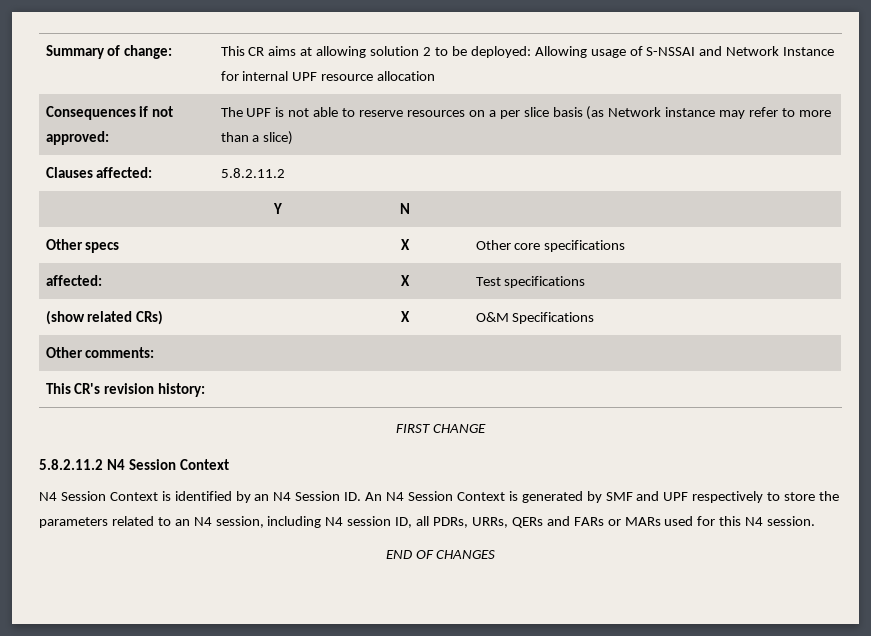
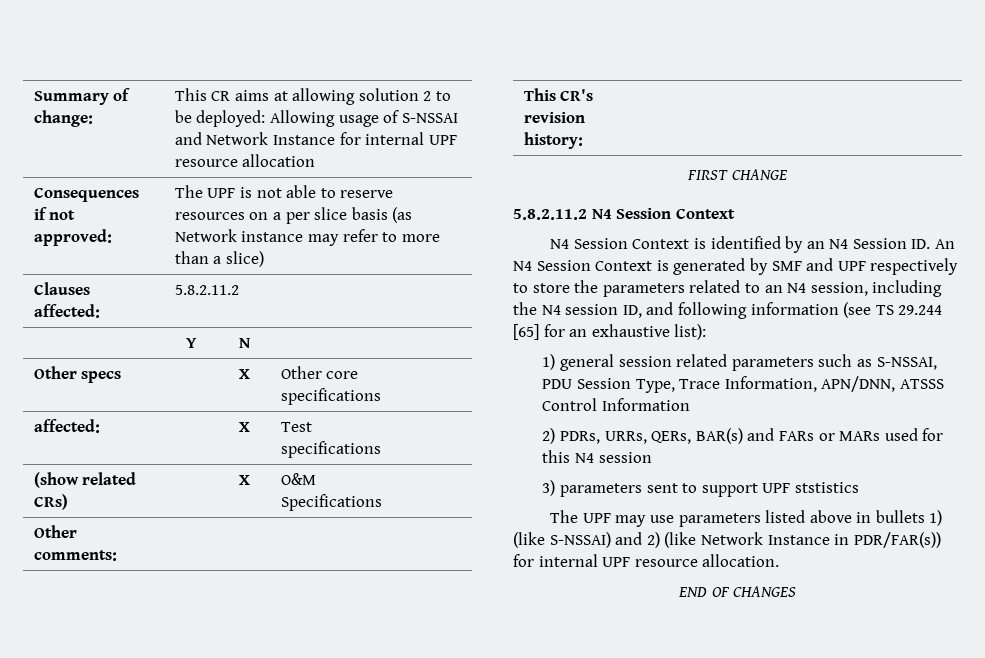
- N4 Session Context is identified by an N4 Session ID. An N4 Session Context is generated by SMF and UPF respectively to store the parameters related to an N4 session, including N4 session ID, all PDRs, URRs, QERs and FARs or MARs used for this N4 session.
+ N4 Session Context is identified by an N4 Session ID. An N4 Session Context is generated by SMF and UPF respectively to store the parameters related to an N4 session, including the N4 session ID, and following information (see TS 29.244 [65] for an exhaustive list):
+ 1) general session related parameters such as S-NSSAI, PDU Session Type, Trace Information, APN/DNN, ATSSS Control Information
+ 2) PDRs, URRs, QERs, BAR(s) and FARs or MARs used for this N4 session
+ 3) parameters sent to support UPF ststistics
+ The UPF may use parameters listed above in bullets 1) (like S-NSSAI) and 2) (like Network Instance in PDR/FAR(s)) for internal UPF resource allocation.

